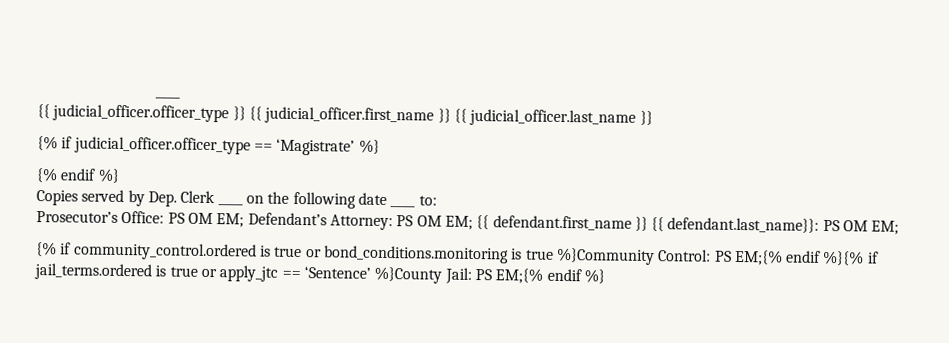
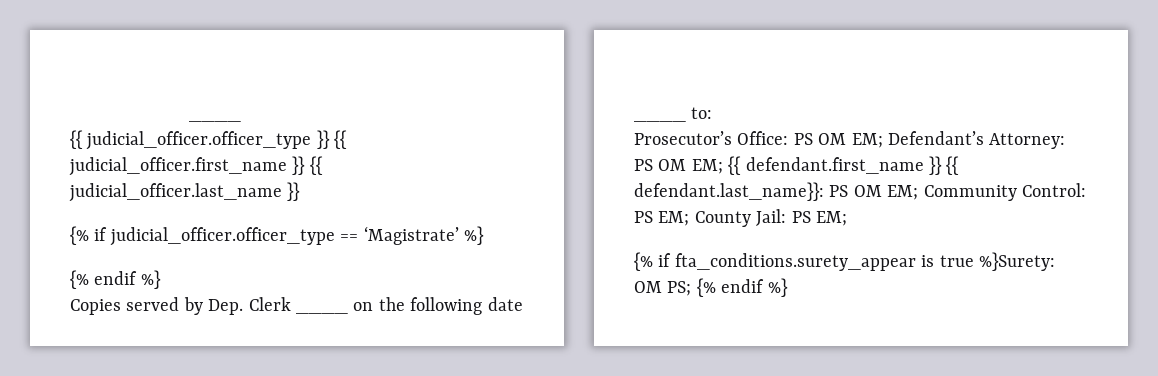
- Prosecutor’s Office: PS OM EM; Defendant’s Attorney: PS OM EM; {{ defendant.first_name }} {{ defendant.last_name}}: PS OM EM;
- {% if community_control.ordered is true or bond_conditions.monitoring is true %}Community Control: PS EM;{% endif %}{% if jail_terms.ordered is true or apply_jtc == ‘Sentence’ %}County Jail: PS EM;{% endif %}
+ Prosecutor’s Office: PS OM EM; Defendant’s Attorney: PS OM EM; {{ defendant.first_name }} {{ defendant.last_name}}: PS OM EM; Community Control: PS EM; County Jail: PS EM;
+ {% if fta_conditions.surety_appear is true %}Surety: OM PS; {% endif %}

